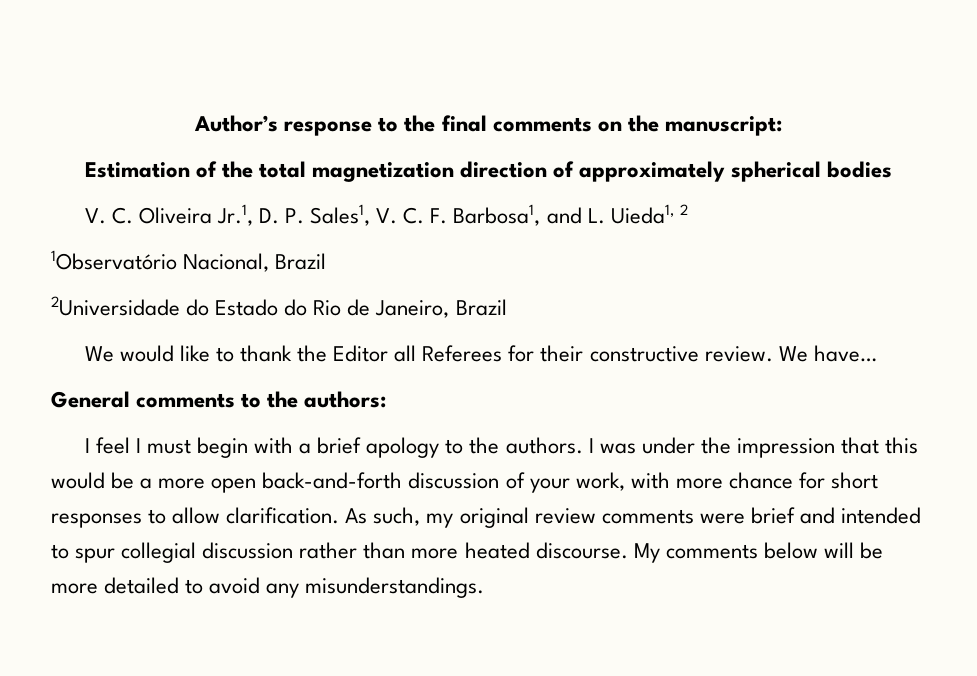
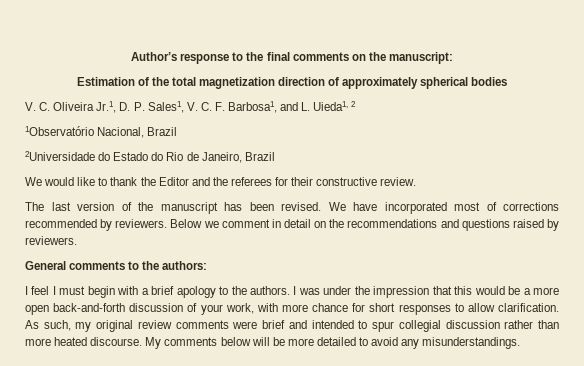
- We would like to thank the Editor all Referees for their constructive review. We have…
+ We would like to thank the Editor and the referees for their constructive review.
+ The last version of the manuscript has been revised. We have incorporated most of corrections recommended by reviewers. Below we comment in detail on the recommendations and questions raised by reviewers.

